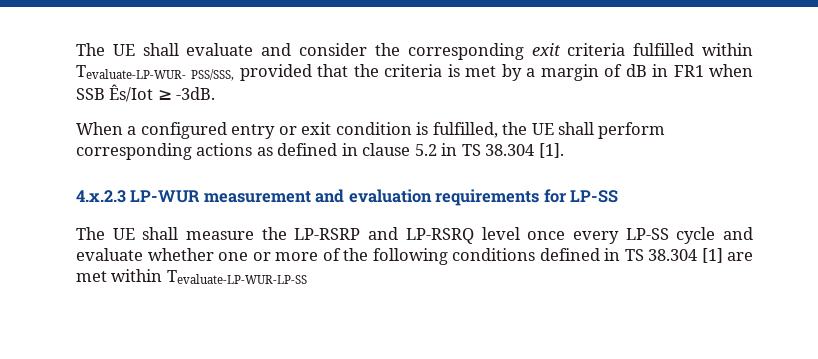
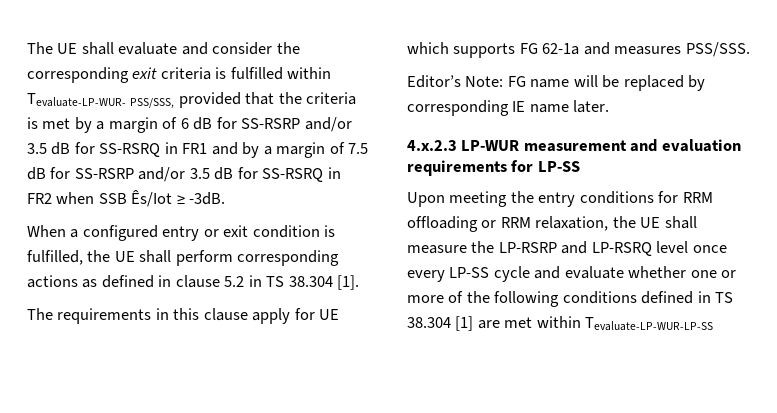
- The UE shall evaluate and consider the corresponding exit criteria fulfilled within Tevaluate-LP-WUR- PSS/SSS, provided that the criteria is met by a margin of dB in FR1 when SSB Ês/Iot ≥ -3dB.
+ The UE shall evaluate and consider the corresponding exit criteria is fulfilled within Tevaluate-LP-WUR- PSS/SSS, provided that the criteria is met by a margin of 6 dB for SS-RSRP and/or 3.5 dB for SS-RSRQ in FR1 and by a margin of 7.5 dB for SS-RSRP and/or 3.5 dB for SS-RSRQ in FR2 when SSB Ês/Iot ≥ -3dB.
+ The requirements in this clause apply for UE which supports FG 62-1a and measures PSS/SSS.
+ Editor’s Note: FG name will be replaced by corresponding IE name later.
- The UE shall measure the LP-RSRP and LP-RSRQ level once every LP-SS cycle and evaluate whether one or more of the following conditions defined in TS 38.304 [1] are met within Tevaluate-LP-WUR-LP-SS
+ Upon meeting the entry conditions for RRM offloading or RRM relaxation, the UE shall measure the LP-RSRP and LP-RSRQ level once every LP-SS cycle and evaluate whether one or more of the following conditions defined in TS 38.304 [1] are met within Tevaluate-LP-WUR-LP-SS

